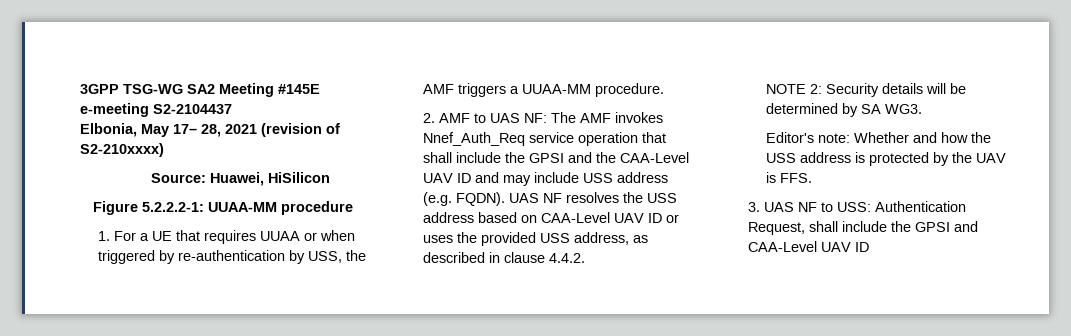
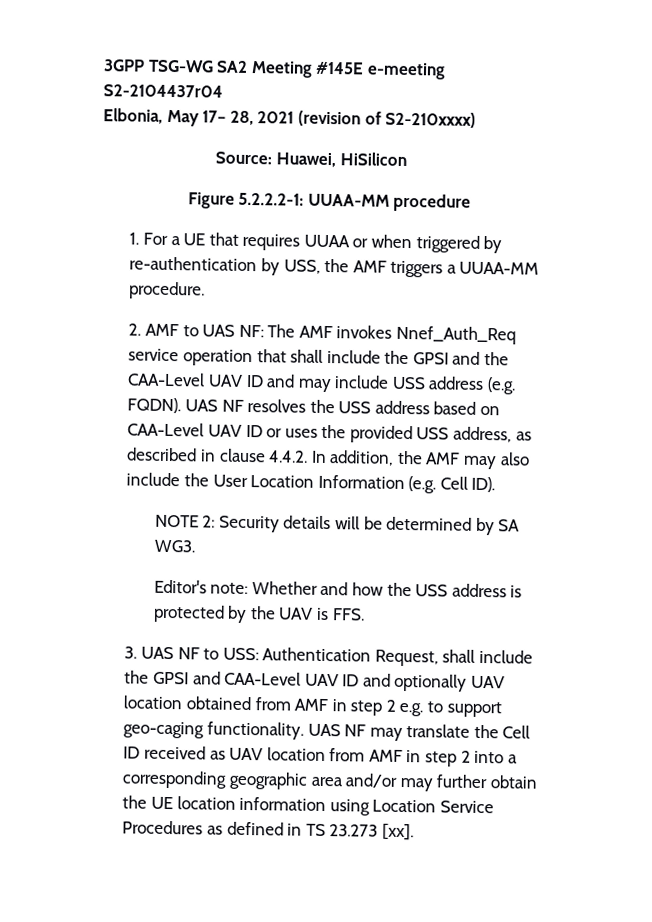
- 3GPP TSG-WG SA2 Meeting #145E e-meeting S2-2104437
+ 3GPP TSG-WG SA2 Meeting #145E e-meeting S2-2104437r04
- UAS NF resolves the USS address based on CAA-Level UAV ID or uses the provided USS address, as described in clause 4.4.2.
+ UAS NF resolves the USS address based on CAA-Level UAV ID or uses the provided USS address, as described in clause 4.4.2. In addition, the AMF may also include the User Location Information (e.g. Cell ID).
- 3. UAS NF to USS: Authentication Request, shall include the GPSI and CAA-Level UAV ID
+ 3. UAS NF to USS: Authentication Request, shall include the GPSI and CAA-Level UAV ID and optionally UAV location obtained from AMF in step 2 e.g. to support geo-caging functionality. UAS NF may translate the Cell ID received as UAV location from AMF in step 2 into a corresponding geographic area and/or may further obtain the UE location information using Location Service Procedures as defined in TS 23.273 [xx].

